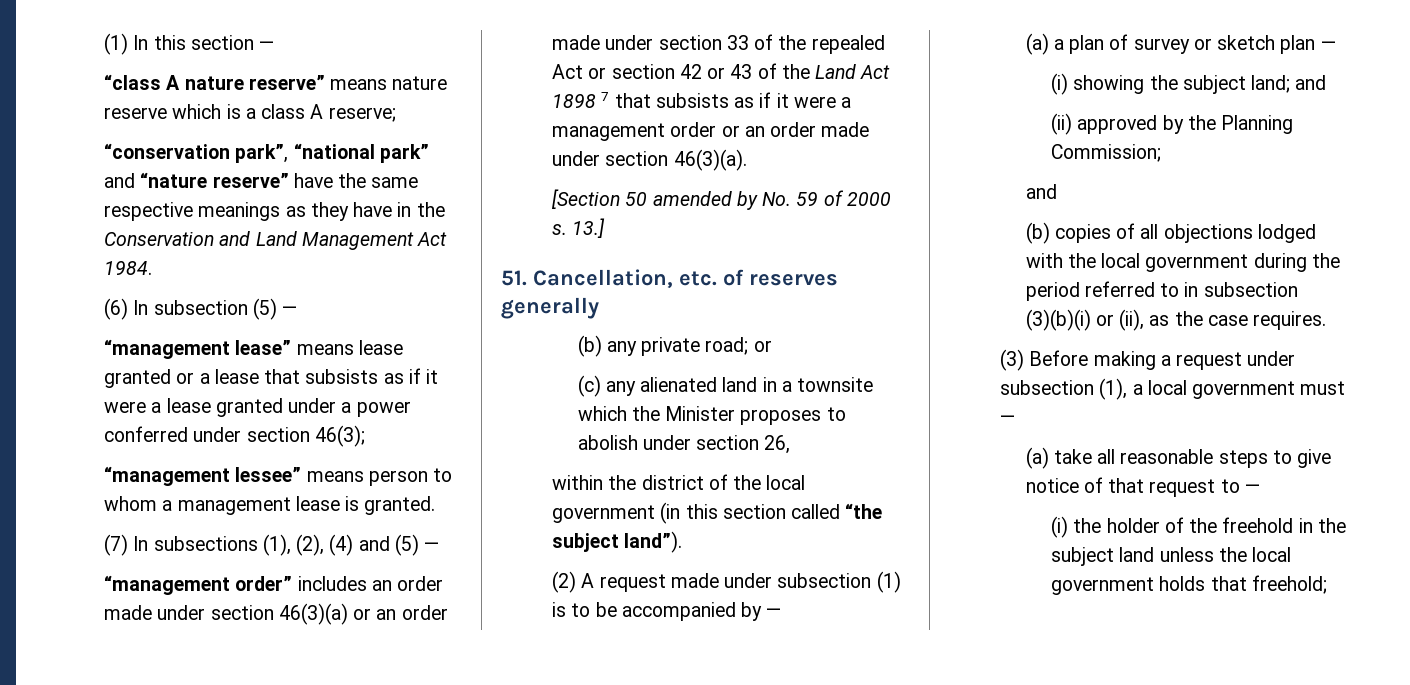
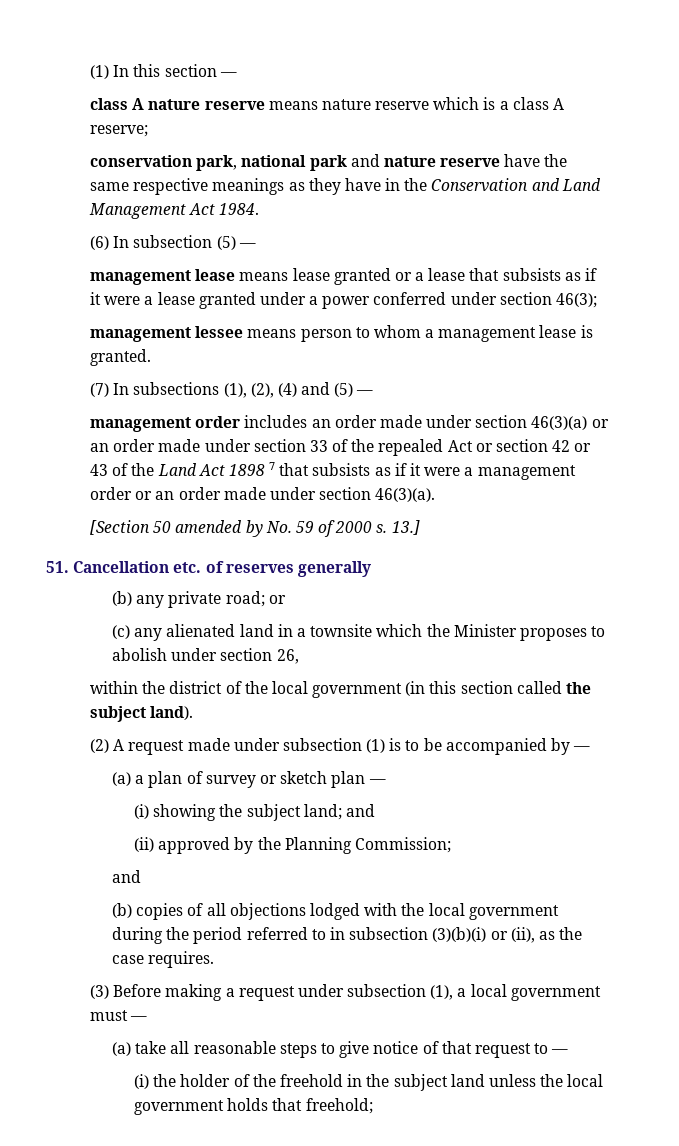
- “class A nature reserve” means nature reserve which is a class A reserve;
+ class A nature reserve means nature reserve which is a class A reserve;
- “conservation park”, “national park” and “nature reserve” have the same respective meanings as they have in the Conservation and Land Management Act 1984.
+ conservation park, national park and nature reserve have the same respective meanings as they have in the Conservation and Land Management Act 1984.
- “management lease” means lease granted or a lease that subsists as if it were a lease granted under a power conferred under section 46(3);
+ management lease means lease granted or a lease that subsists as if it were a lease granted under a power conferred under section 46(3);
- “management lessee” means person to whom a management lease is granted.
+ management lessee means person to whom a management lease is granted.
- “management order” includes an order made under section 46(3)(a) or an order made under section 33 of the repealed Act or section 42 or 43 of the Land Act 1898 7 that subsists as if it were a management order or an order made under section 46(3)(a).
+ management order includes an order made under section 46(3)(a) or an order made under section 33 of the repealed Act or section 42 or 43 of the Land Act 1898 7 that subsists as if it were a management order or an order made under section 46(3)(a).
- 51. Cancellation, etc. of reserves generally
+ 51. Cancellation etc. of reserves generally
- within the district of the local government (in this section called “the subject land”).
+ within the district of the local government (in this section called the subject land).

